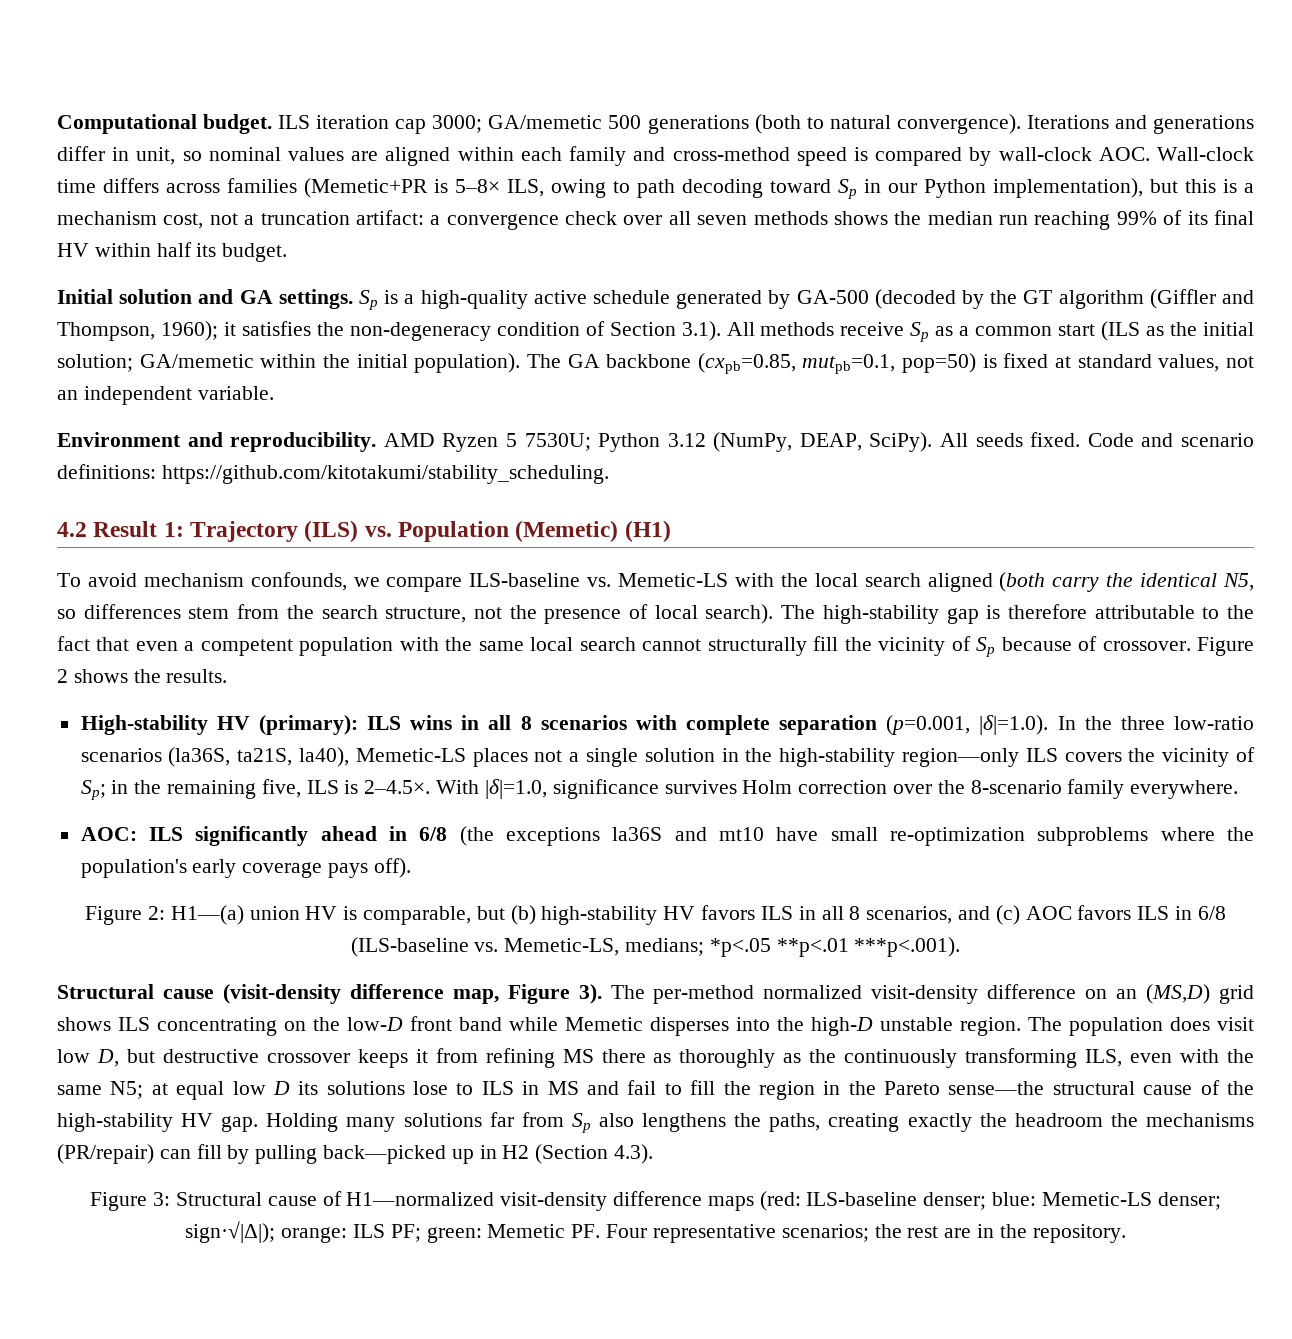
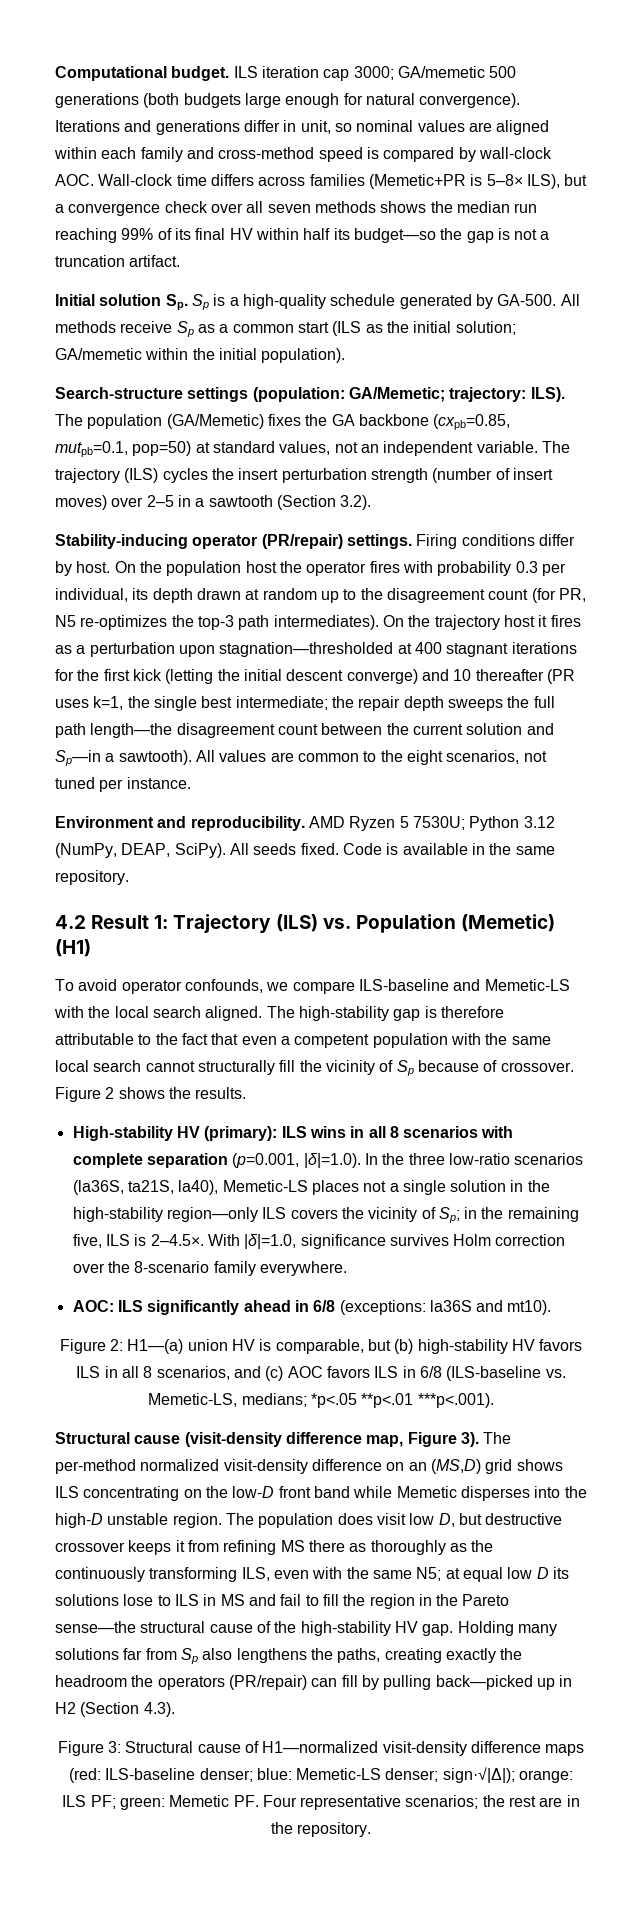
- ILS iteration cap 3000; GA/memetic 500 generations (both to natural convergence).
+ ILS iteration cap 3000; GA/memetic 500 generations (both budgets large enough for natural convergence).
- Iterations and generations differ in unit, so nominal values are aligned within each family and cross-method speed is compared by wall-clock AOC. Wall-clock time differs across families (Memetic+PR is 5–8× ILS, owing to path decoding toward Sp in our Python implementation), but this is a mechanism cost, not a truncation artifact: a convergence check over all seven methods shows the median run reaching 99% of its final HV within half its budget.
+ Iterations and generations differ in unit, so nominal values are aligned within each family and cross-method speed is compared by wall-clock AOC. Wall-clock time differs across families (Memetic+PR is 5–8× ILS), but a convergence check over all seven methods shows the median run reaching 99% of its final HV within half its budget—so the gap is not a truncation artifact.
- Initial solution and GA settings. Sp is a high-quality active schedule generated by GA-500 (decoded by the GT algorithm (Giffler and Thompson, 1960); it satisfies the non-degeneracy condition of Section 3.1). All methods receive Sp as a common start (ILS as the initial solution; GA/memetic within the initial population). The GA backbone (cxpb=0.85, mutpb=0.1, pop=50) is fixed at standard values, not an independent variable.
+ Initial solution Sp. Sp is a high-quality schedule generated by GA-500. All methods receive Sp as a common start (ILS as the initial solution; GA/memetic within the initial population).
+ Search-structure settings (population: GA/Memetic; trajectory: ILS). The population (GA/Memetic) fixes the GA backbone (cxpb=0.85, mutpb=0.1, pop=50) at standard values, not an independent variable. The trajectory (ILS) cycles the insert perturbation strength (number of insert moves) over 2–5 in a sawtooth (Section 3.2).
+ Stability-inducing operator (PR/repair) settings. Firing conditions differ by host. On the population host the operator fires with probability 0.3 per individual, its depth drawn at random up to the disagreement count (for PR, N5 re-optimizes the top-3 path intermediates). On the trajectory host it fires as a perturbation upon stagnation—thresholded at 400 stagnant iterations for the first kick (letting the initial descent converge) and 10 thereafter (PR uses k=1, the single best intermediate; the repair depth sweeps the full path length—the disagreement count between the current solution and Sp—in a sawtooth). All values are common to the eight scenarios, not tuned per instance.
- Code and scenario definitions: https://github.com/kitotakumi/stability_scheduling.
+ Code is available in the same repository.
- To avoid mechanism confounds, we compare ILS-baseline vs. Memetic-LS with the local search aligned (both carry the identical N5, so differences stem from the search structure, not the presence of local search).
+ To avoid operator confounds, we compare ILS-baseline and Memetic-LS with the local search aligned.
- AOC: ILS significantly ahead in 6/8 (the exceptions la36S and mt10 have small re-optimization subproblems where the population's early coverage pays off).
+ AOC: ILS significantly ahead in 6/8 (exceptions: la36S and mt10).
- Holding many solutions far from Sp also lengthens the paths, creating exactly the headroom the mechanisms (PR/repair) can fill by pulling back—picked up in H2 (Section 4.3).
+ Holding many solutions far from Sp also lengthens the paths, creating exactly the headroom the operators (PR/repair) can fill by pulling back—picked up in H2 (Section 4.3).

